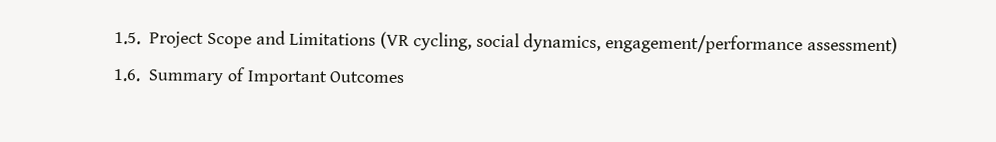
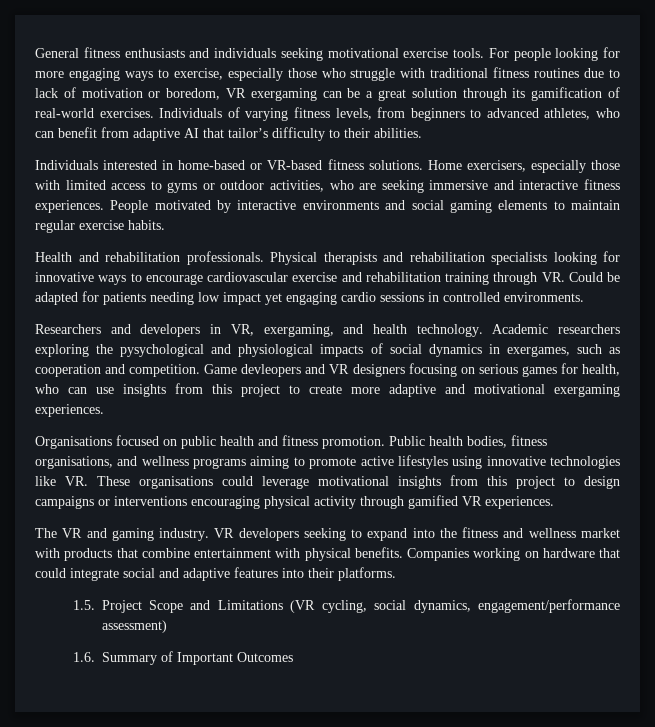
+ General fitness enthusiasts and individuals seeking motivational exercise tools. For people looking for more engaging ways to exercise, especially those who struggle with traditional fitness routines due to lack of motivation or boredom, VR exergaming can be a great solution through its gamification of real-world exercises. Individuals of varying fitness levels, from beginners to advanced athletes, who can benefit from adaptive AI that tailor’s difficulty to their abilities.
+ Individuals interested in home-based or VR-based fitness solutions. Home exercisers, especially those with limited access to gyms or outdoor activities, who are seeking immersive and interactive fitness experiences. People motivated by interactive environments and social gaming elements to maintain regular exercise habits.
+ Health and rehabilitation professionals. Physical therapists and rehabilitation specialists looking for innovative ways to encourage cardiovascular exercise and rehabilitation training through VR. Could be adapted for patients needing low impact yet engaging cardio sessions in controlled environments.
+ Researchers and developers in VR, exergaming, and health technology. Academic researchers exploring the pysychological and physiological impacts of social dynamics in exergames, such as cooperation and competition. Game devleopers and VR designers focusing on serious games for health, who can use insights from this project to create more adaptive and motivational exergaming experiences.
+ Organisations focused on public health and fitness promotion. Public health bodies, fitness organisations, and wellness programs aiming to promote active lifestyles using innovative technologies like VR. These organisations could leverage motivational insights from this project to design campaigns or interventions encouraging physical activity through gamified VR experiences.
+ The VR and gaming industry. VR developers seeking to expand into the fitness and wellness market with products that combine entertainment with physical benefits. Companies working on hardware that could integrate social and adaptive features into their platforms.

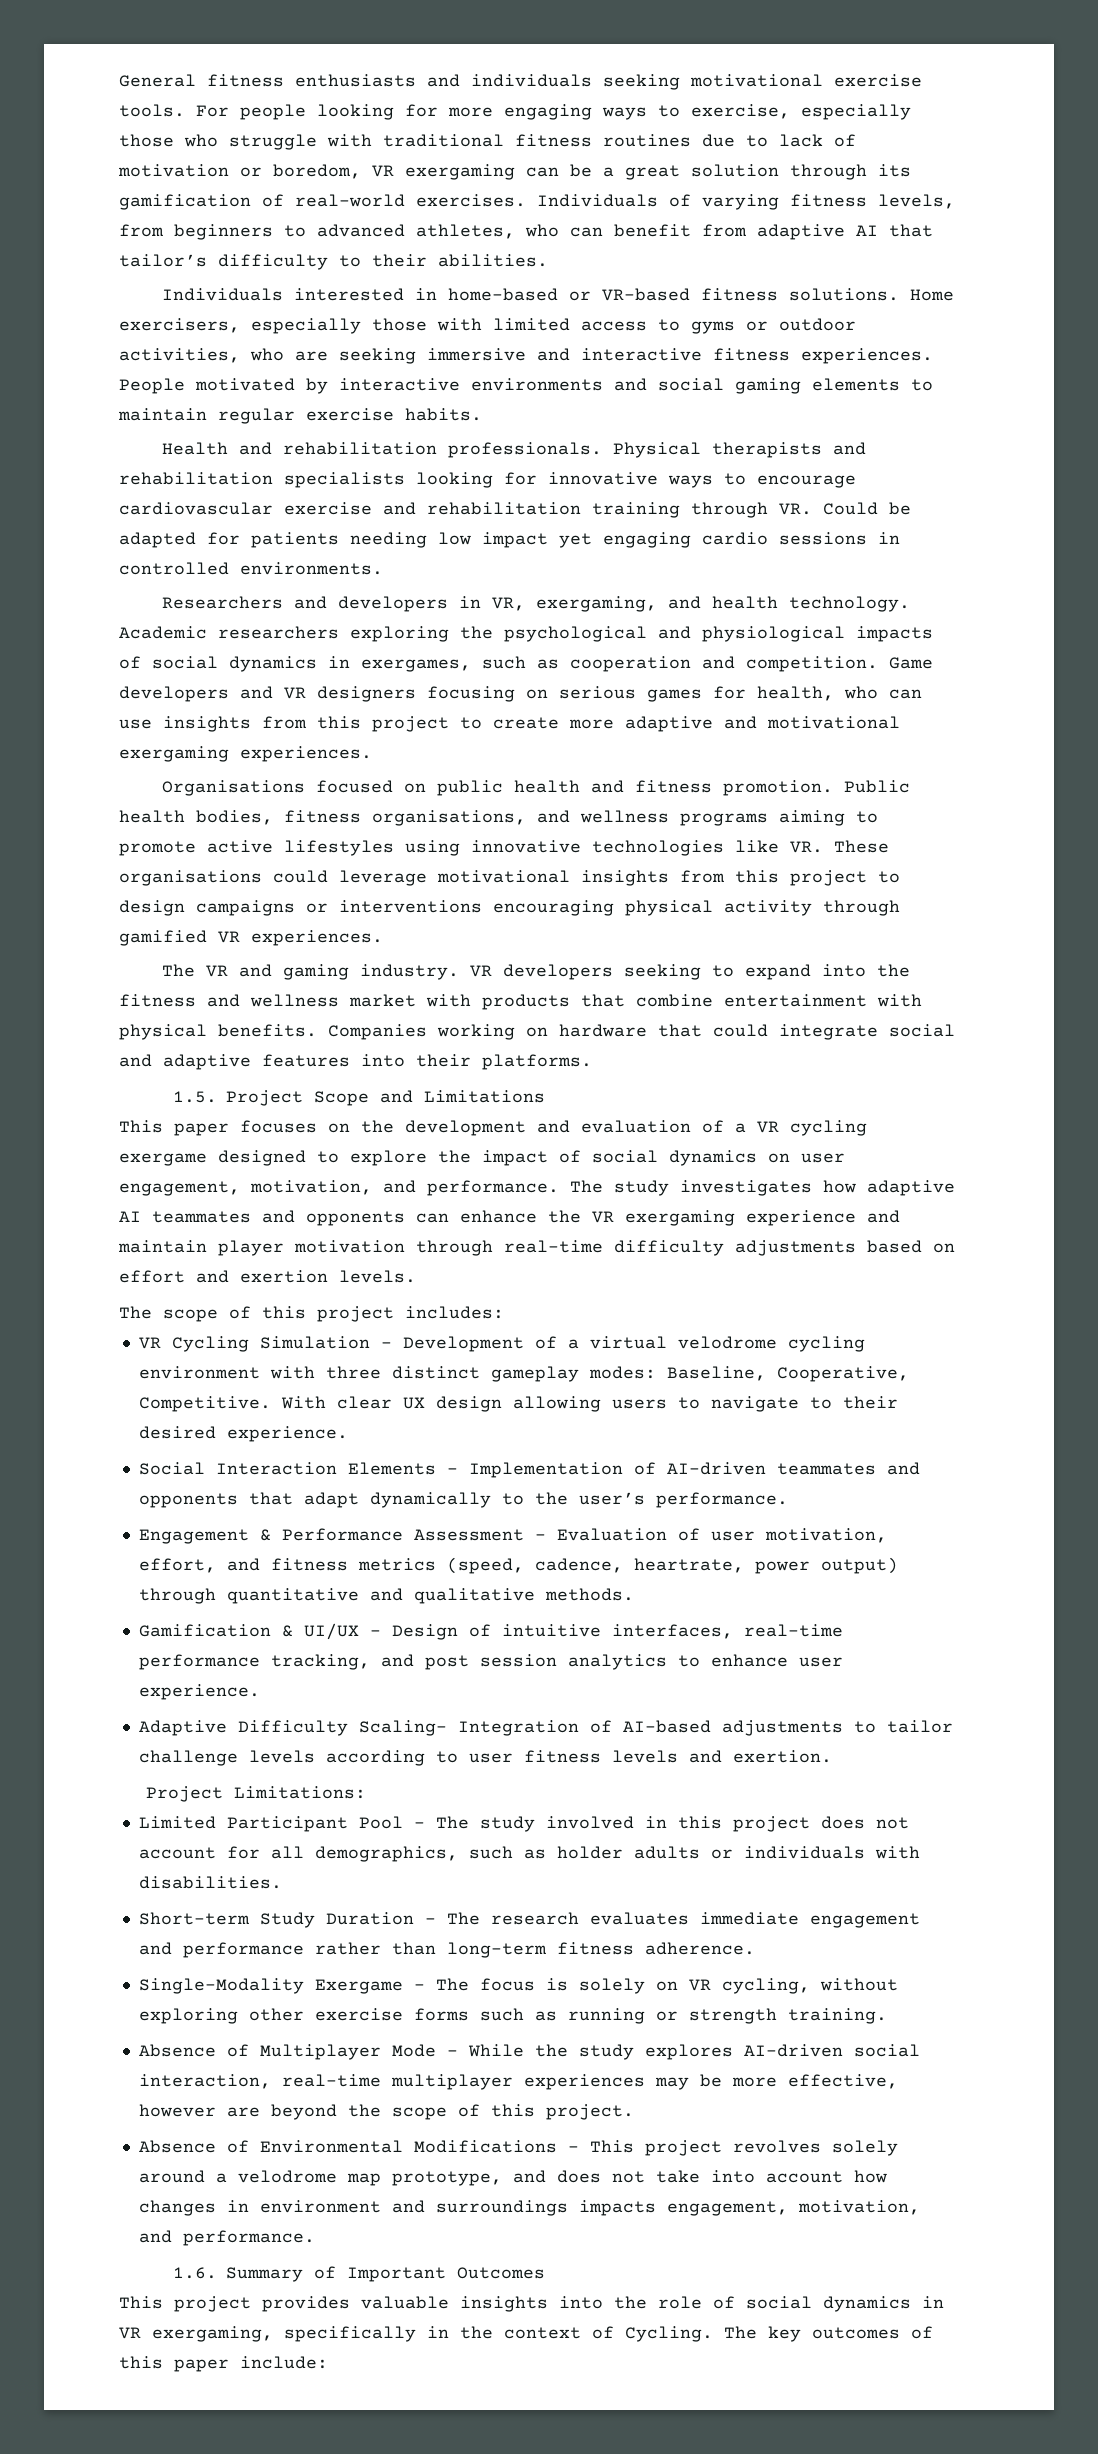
- Academic researchers exploring the pysychological and physiological impacts of social dynamics in exergames, such as cooperation and competition.
+ Academic researchers exploring the psychological and physiological impacts of social dynamics in exergames, such as cooperation and competition.
- Game devleopers and VR designers focusing on serious games for health, who can use insights from this project to create more adaptive and motivational exergaming experiences.
+ Game developers and VR designers focusing on serious games for health, who can use insights from this project to create more adaptive and motivational exergaming experiences.
- 1.5. Project Scope and Limitations (VR cycling, social dynamics, engagement/performance assessment)
+ 1.5. Project Scope and Limitations
+ This paper focuses on the development and evaluation of a VR cycling exergame designed to explore the impact of social dynamics on user engagement, motivation, and performance. The study investigates how adaptive AI teammates and opponents can enhance the VR exergaming experience and maintain player motivation through real-time difficulty adjustments based on effort and exertion levels.
+ The scope of this project includes:
+ VR Cycling Simulation – Development of a virtual velodrome cycling environment with three distinct gameplay modes: Baseline, Cooperative, Competitive. With clear UX design allowing users to navigate to their desired experience.
+ Social Interaction Elements – Implementation of AI-driven teammates and opponents that adapt dynamically to the user’s performance.
+ Engagement & Performance Assessment – Evaluation of user motivation, effort, and fitness metrics (speed, cadence, heartrate, power output) through quantitative and qualitative methods.
+ Gamification & UI/UX – Design of intuitive interfaces, real-time performance tracking, and post session analytics to enhance user experience.
+ Adaptive Difficulty Scaling- Integration of AI-based adjustments to tailor challenge levels according to user fitness levels and exertion.
+ Project Limitations:
+ Limited Participant Pool – The study involved in this project does not account for all demographics, such as holder adults or individuals with disabilities.
+ Short-term Study Duration – The research evaluates immediate engagement and performance rather than long-term fitness adherence.
+ Single-Modality Exergame – The focus is solely on VR cycling, without exploring other exercise forms such as running or strength training.
+ Absence of Multiplayer Mode – While the study explores AI-driven social interaction, real-time multiplayer experiences may be more effective, however are beyond the scope of this project.
+ Absence of Environmental Modifications – This project revolves solely around a velodrome map prototype, and does not take into account how changes in environment and surroundings impacts engagement, motivation, and performance.
+ This project provides valuable insights into the role of social dynamics in VR exergaming, specifically in the context of Cycling. The key outcomes of this paper include:

